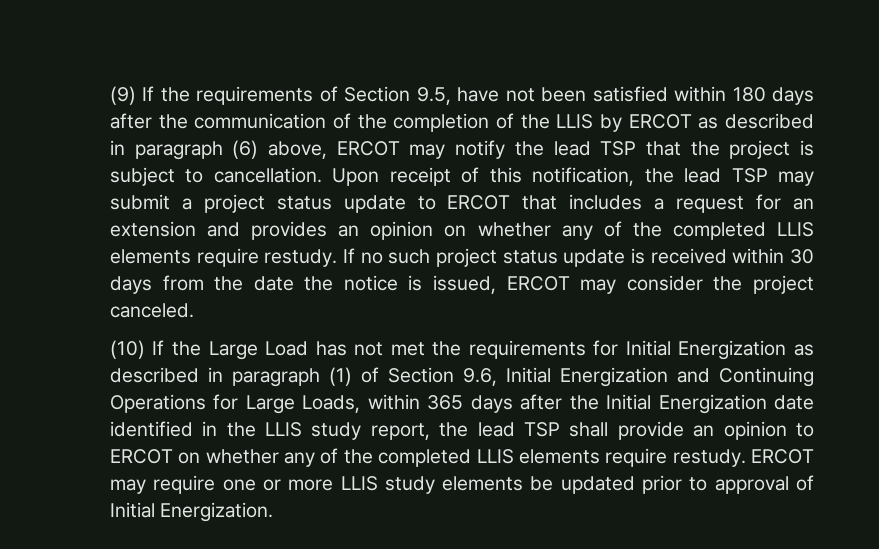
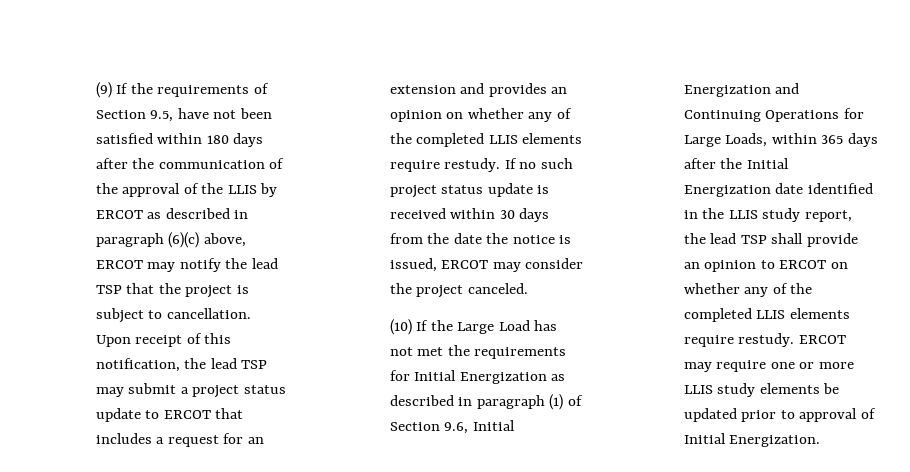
- (9) If the requirements of Section 9.5, have not been satisfied within 180 days after the communication of the completion of the LLIS by ERCOT as described in paragraph (6) above, ERCOT may notify the lead TSP that the project is subject to cancellation.
+ (9) If the requirements of Section 9.5, have not been satisfied within 180 days after the communication of the approval of the LLIS by ERCOT as described in paragraph (6)(c) above, ERCOT may notify the lead TSP that the project is subject to cancellation.

